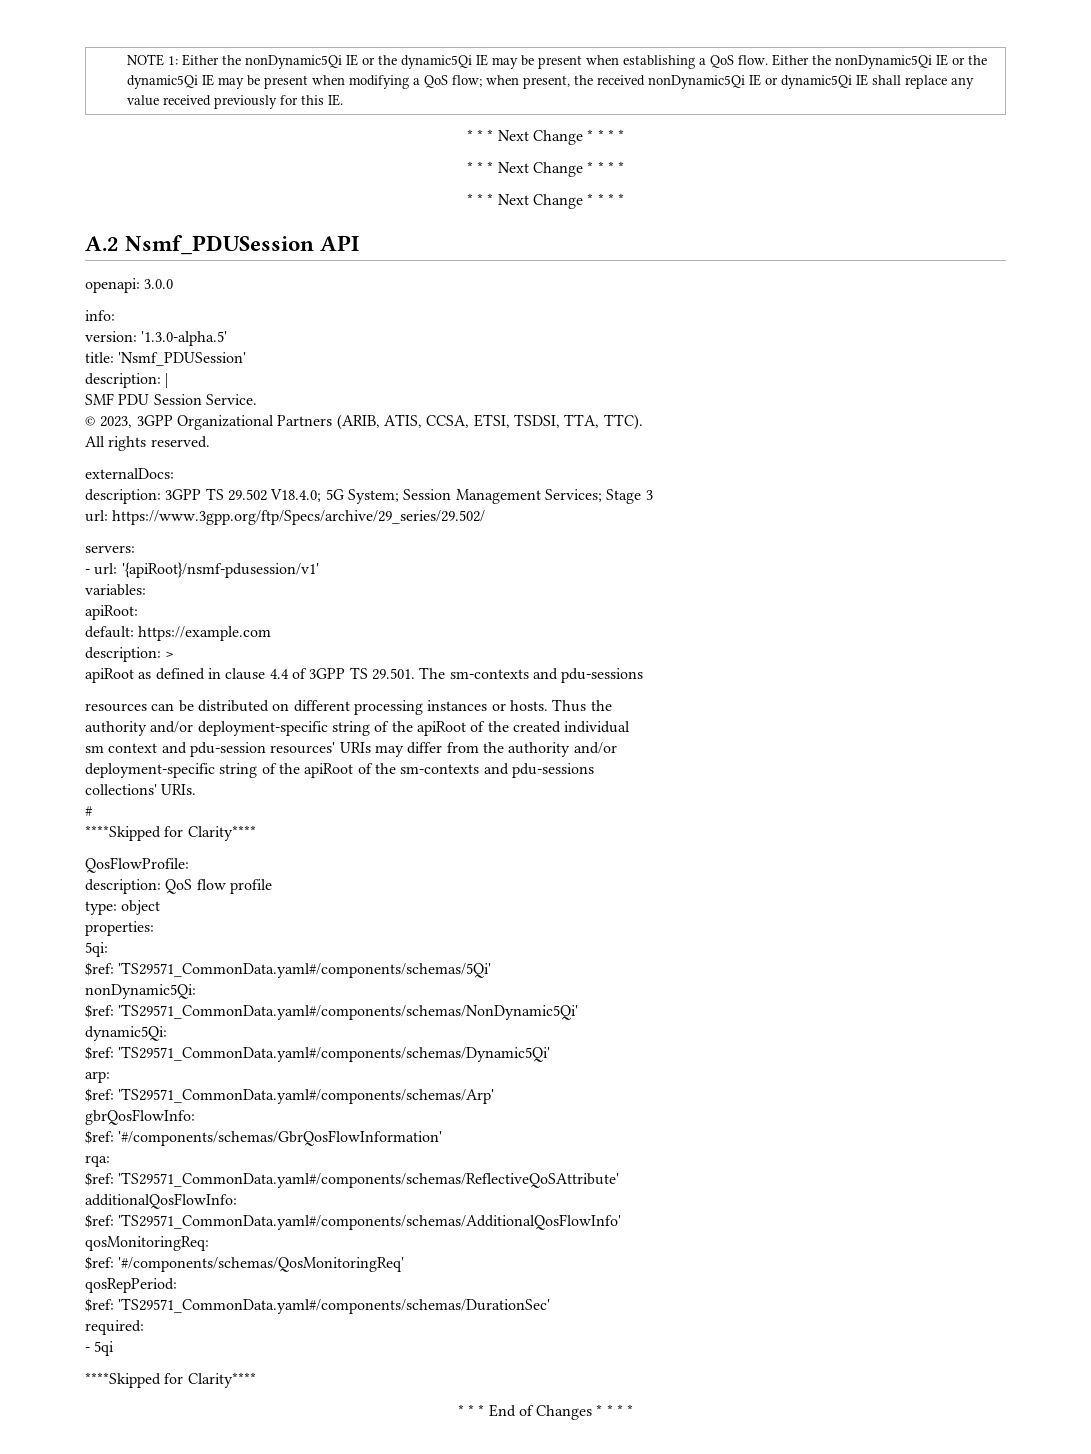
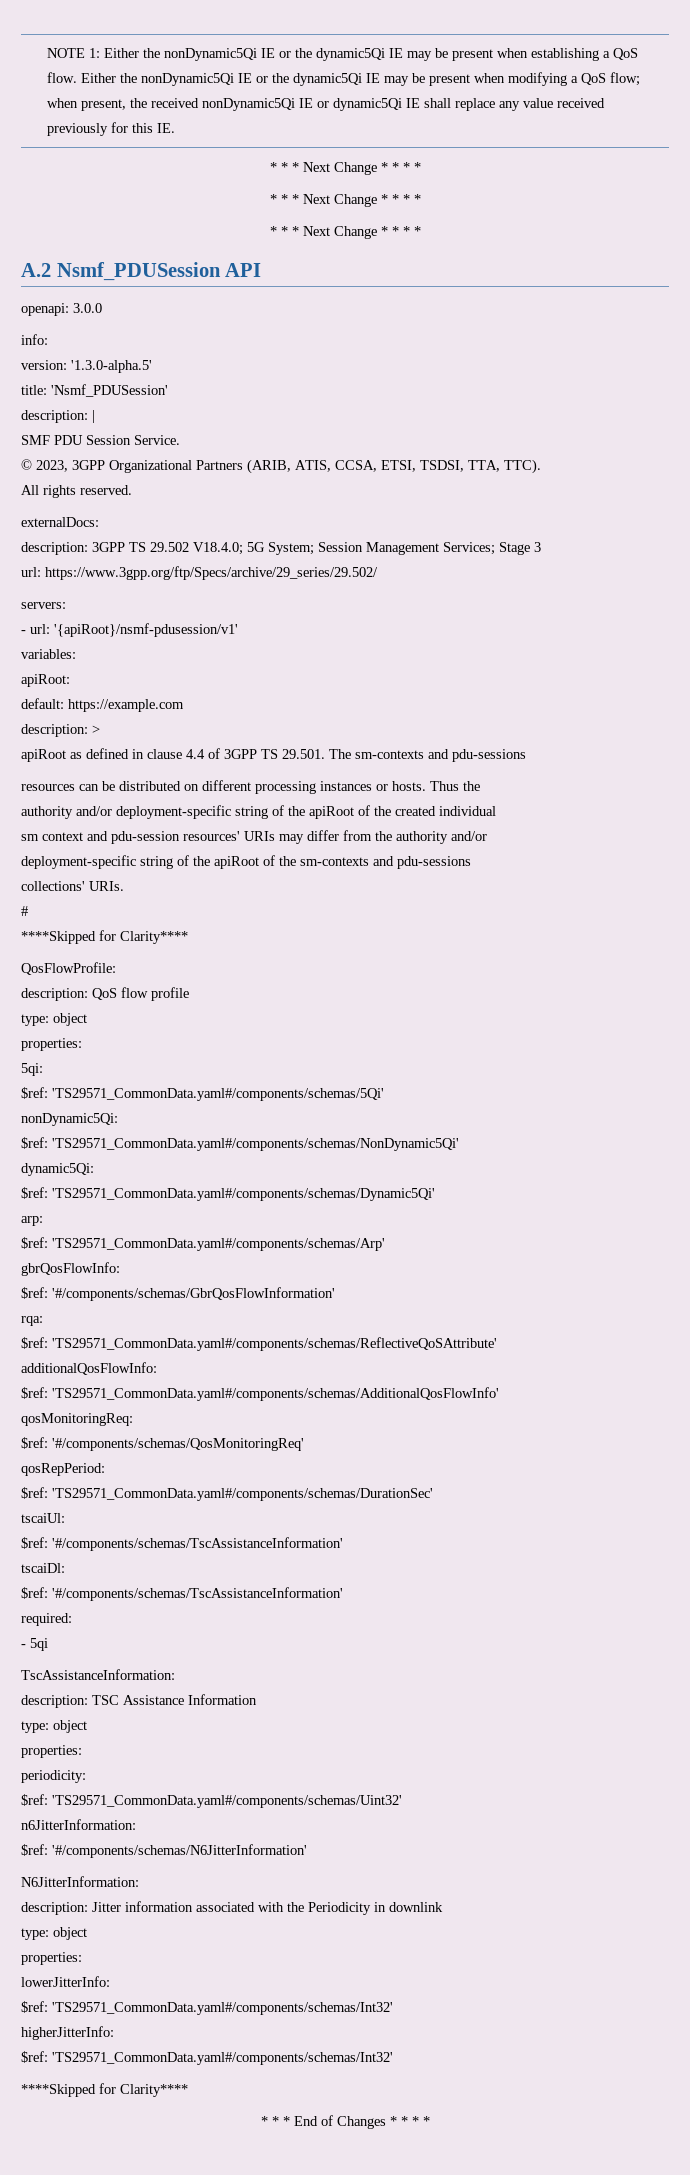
+ tscaiUl:
+ $ref: '#/components/schemas/TscAssistanceInformation'
+ tscaiDl:
+ $ref: '#/components/schemas/TscAssistanceInformation'
  required:
  - 5qi
+ TscAssistanceInformation:
+ description: TSC Assistance Information
+ type: object
+ properties:
+ periodicity:
+ $ref: 'TS29571_CommonData.yaml#/components/schemas/Uint32'
+ n6JitterInformation:
+ $ref: '#/components/schemas/N6JitterInformation'
+ N6JitterInformation:
+ description: Jitter information associated with the Periodicity in downlink
+ type: object
+ properties:
+ lowerJitterInfo:
+ $ref: 'TS29571_CommonData.yaml#/components/schemas/Int32'
+ higherJitterInfo:
+ $ref: 'TS29571_CommonData.yaml#/components/schemas/Int32'

